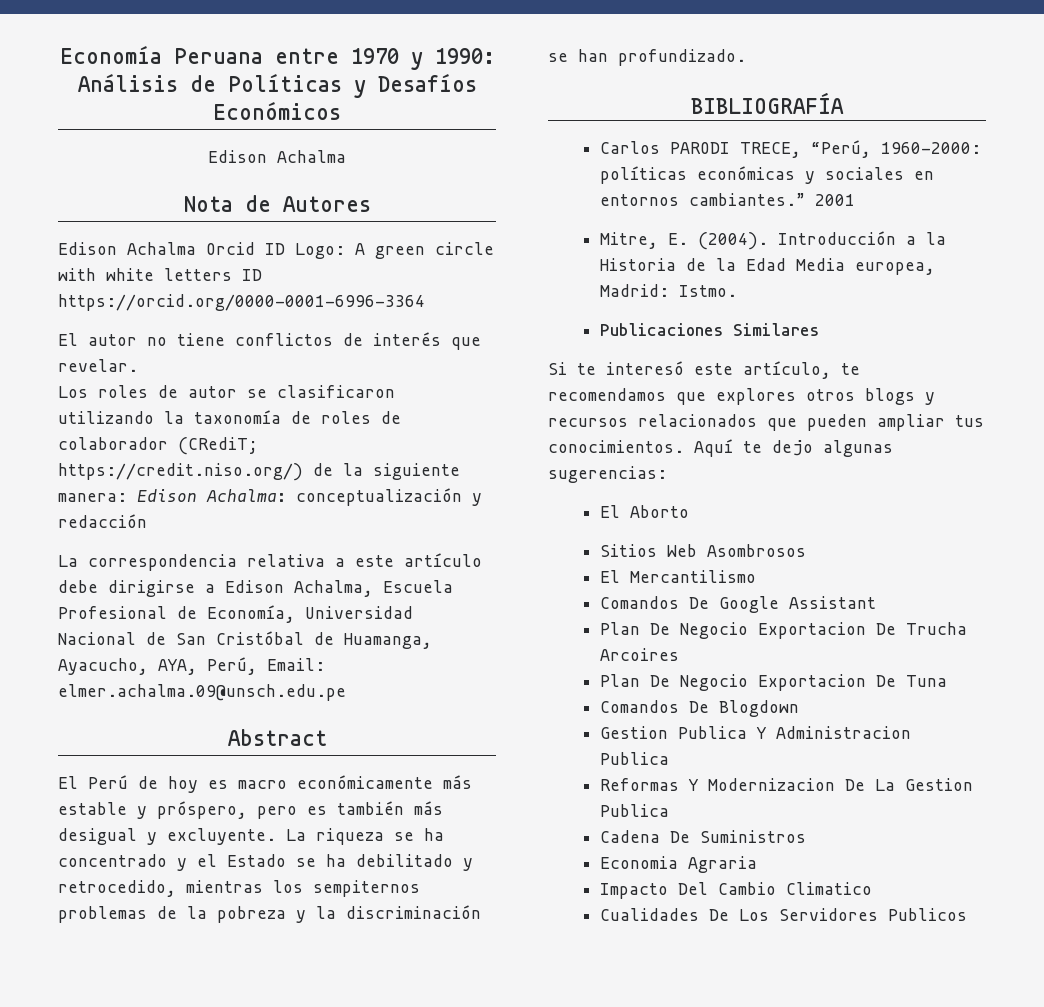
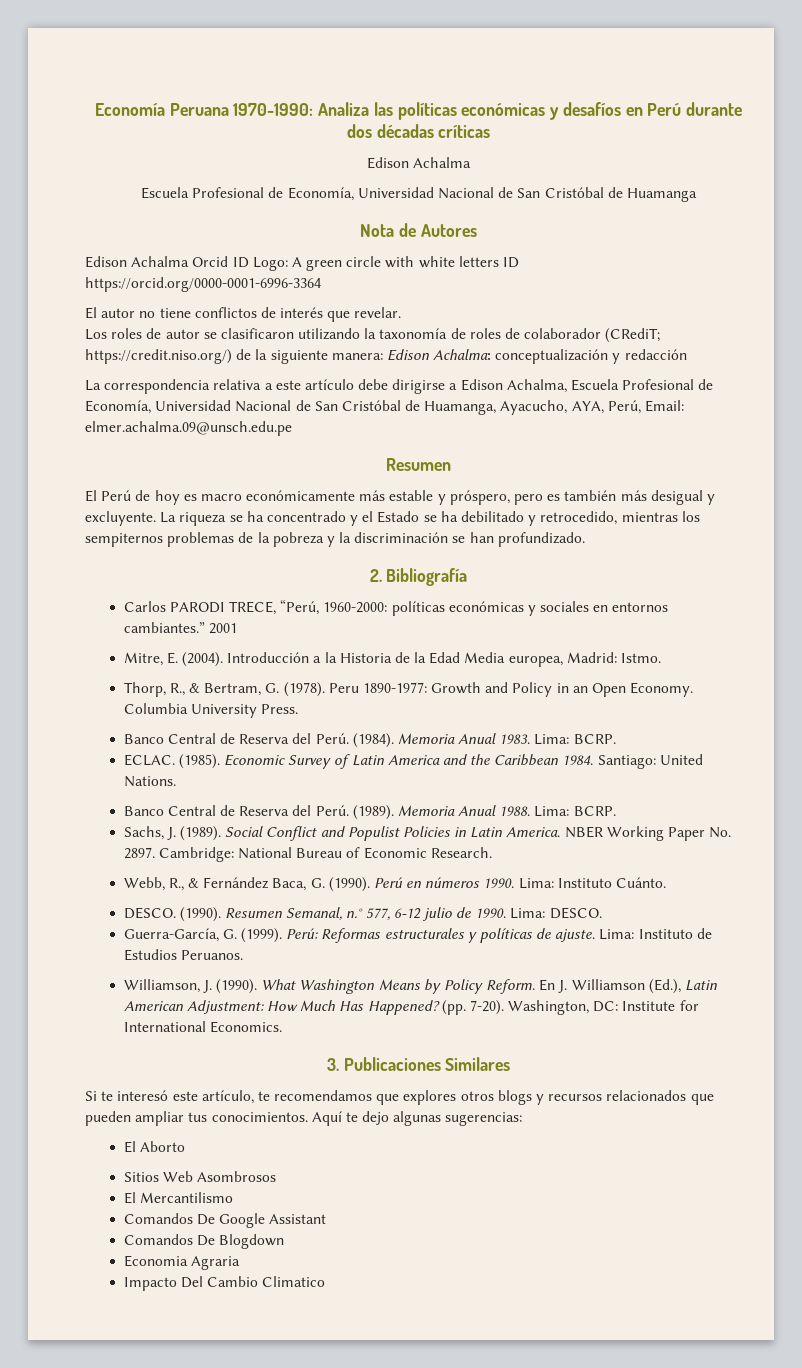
- Economía Peruana entre 1970 y 1990: Análisis de Políticas y Desafíos Económicos
+ Economía Peruana 1970-1990: Analiza las políticas económicas y desafíos en Perú durante dos décadas críticas
  Edison Achalma
+ Escuela Profesional de Economía, Universidad Nacional de San Cristóbal de Huamanga
  La correspondencia relativa a este artículo debe dirigirse a Edison Achalma, Escuela Profesional de Economía, Universidad Nacional de San Cristóbal de Huamanga, Ayacucho, AYA, Perú, Email: elmer.achalma.09@unsch.edu.pe
- Abstract
+ Resumen
- BIBLIOGRAFÍA
+ 2. Bibliografía
- Publicaciones Similares
+ Thorp, R., & Bertram, G. (1978). Peru 1890-1977: Growth and Policy in an Open Economy. Columbia University Press.
+ Banco Central de Reserva del Perú. (1984). Memoria Anual 1983. Lima: BCRP.
+ ECLAC. (1985). Economic Survey of Latin America and the Caribbean 1984. Santiago: United Nations.
+ Banco Central de Reserva del Perú. (1989). Memoria Anual 1988. Lima: BCRP.
+ Sachs, J. (1989). Social Conflict and Populist Policies in Latin America. NBER Working Paper No. 2897. Cambridge: National Bureau of Economic Research.
+ Webb, R., & Fernández Baca, G. (1990). Perú en números 1990. Lima: Instituto Cuánto.
+ DESCO. (1990). Resumen Semanal, n.° 577, 6-12 julio de 1990. Lima: DESCO.
+ Guerra-García, G. (1999). Perú: Reformas estructurales y políticas de ajuste. Lima: Instituto de Estudios Peruanos.
+ Williamson, J. (1990). What Washington Means by Policy Reform. En J. Williamson (Ed.), Latin American Adjustment: How Much Has Happened? (pp. 7-20). Washington, DC: Institute for International Economics.
+ 3. Publicaciones Similares
- Plan De Negocio Exportacion De Trucha Arcoires
- Plan De Negocio Exportacion De Tuna
  Comandos De Blogdown
- Gestion Publica Y Administracion Publica
- Reformas Y Modernizacion De La Gestion Publica
- Cadena De Suministros
- Cualidades De Los Servidores Publicos

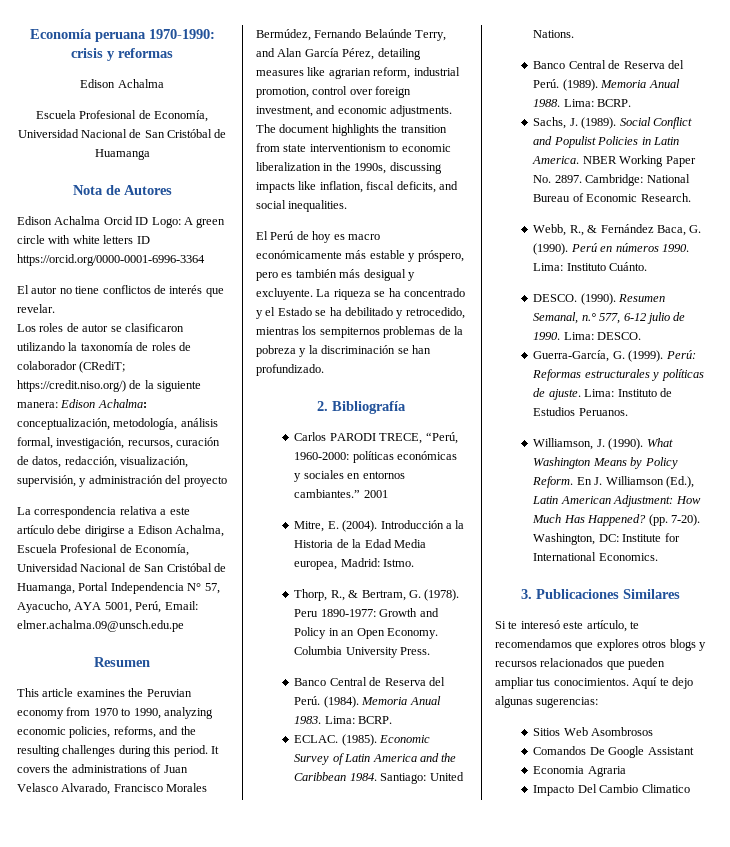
- Economía Peruana 1970-1990: Analiza las políticas económicas y desafíos en Perú durante dos décadas críticas
+ Economía peruana 1970-1990: crisis y reformas
- Los roles de autor se clasificaron utilizando la taxonomía de roles de colaborador (CRediT; https://credit.niso.org/) de la siguiente manera: Edison Achalma: conceptualización y redacción
+ Los roles de autor se clasificaron utilizando la taxonomía de roles de colaborador (CRediT; https://credit.niso.org/) de la siguiente manera: Edison Achalma: conceptualización, metodología, análisis formal, investigación, recursos, curación de datos, redacción, visualización, supervisión, y administración del proyecto
- La correspondencia relativa a este artículo debe dirigirse a Edison Achalma, Escuela Profesional de Economía, Universidad Nacional de San Cristóbal de Huamanga, Ayacucho, AYA, Perú, Email: elmer.achalma.09@unsch.edu.pe
+ La correspondencia relativa a este artículo debe dirigirse a Edison Achalma, Escuela Profesional de Economía, Universidad Nacional de San Cristóbal de Huamanga, Portal Independencia N° 57, Ayacucho, AYA 5001, Perú, Email: elmer.achalma.09@unsch.edu.pe
  Resumen
+ This article examines the Peruvian economy from 1970 to 1990, analyzing economic policies, reforms, and the resulting challenges during this period. It covers the administrations of Juan Velasco Alvarado, Francisco Morales Bermúdez, Fernando Belaúnde Terry, and Alan García Pérez, detailing measures like agrarian reform, industrial promotion, control over foreign investment, and economic adjustments. The document highlights the transition from state interventionism to economic liberalization in the 1990s, discussing impacts like inflation, fiscal deficits, and social inequalities.
- El Aborto
- El Mercantilismo
- Comandos De Blogdown

